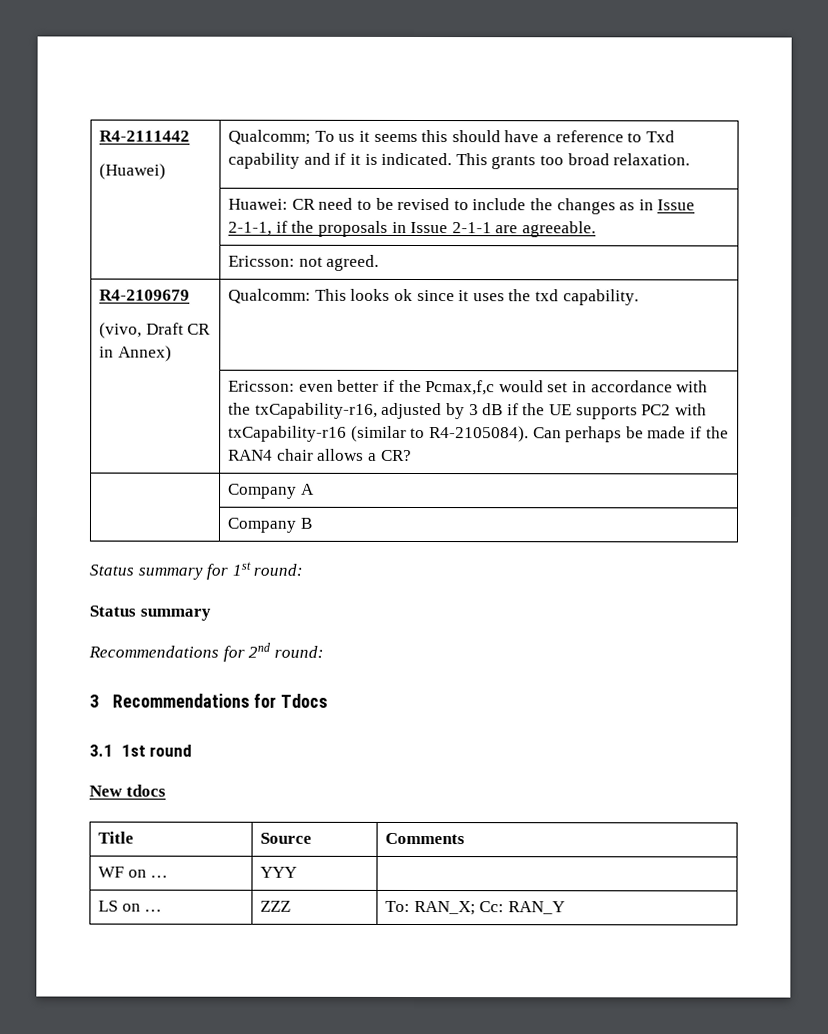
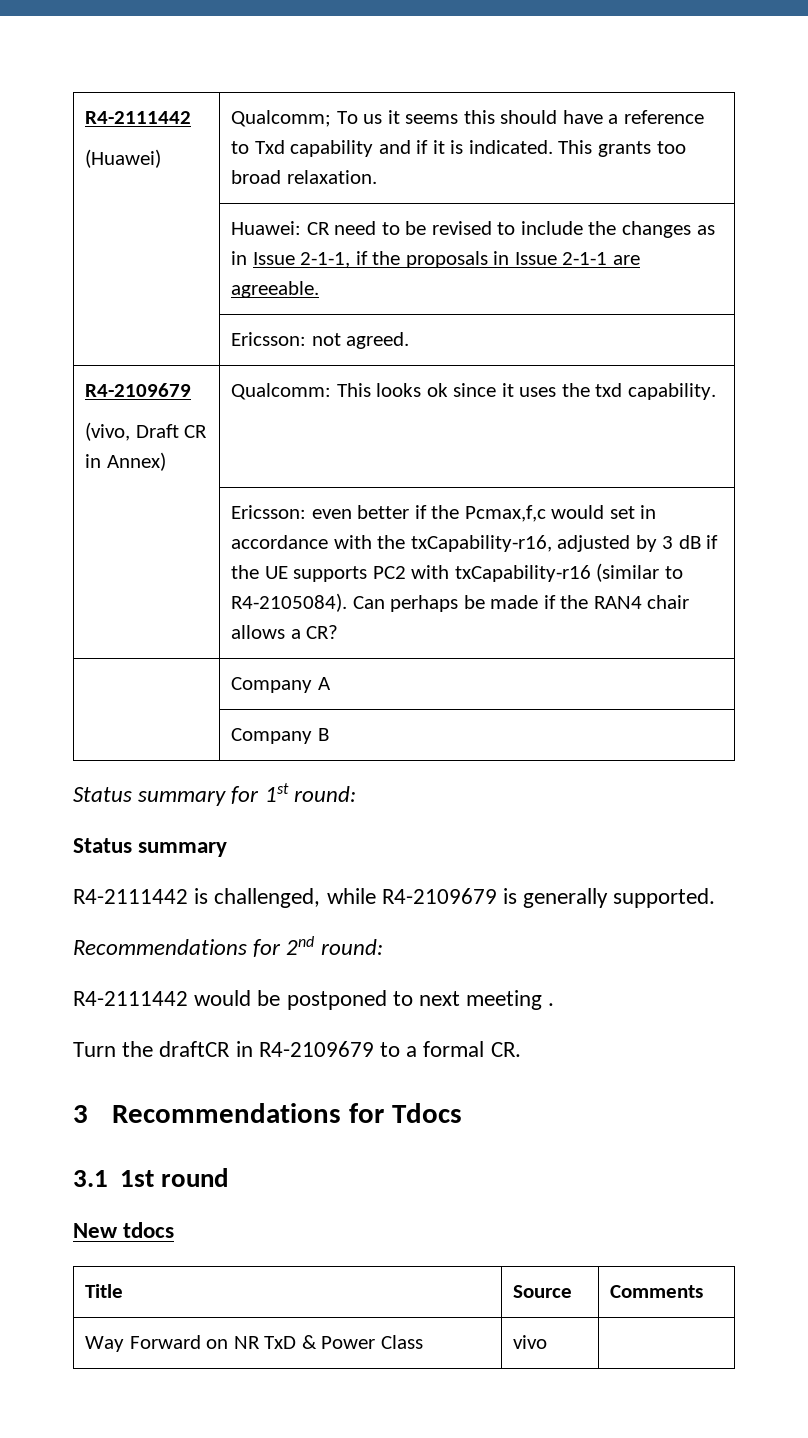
+ R4-2111442 is challenged, while R4-2109679 is generally supported.
  Recommendations for 2nd round:
+ R4-2111442 would be postponed to next meeting .
+ Turn the draftCR in R4-2109679 to a formal CR.
- WF on … | YYY |
- LS on … | ZZZ | To: RAN_X; Cc: RAN_Y
+ Way Forward on NR TxD & Power Class | vivo |

